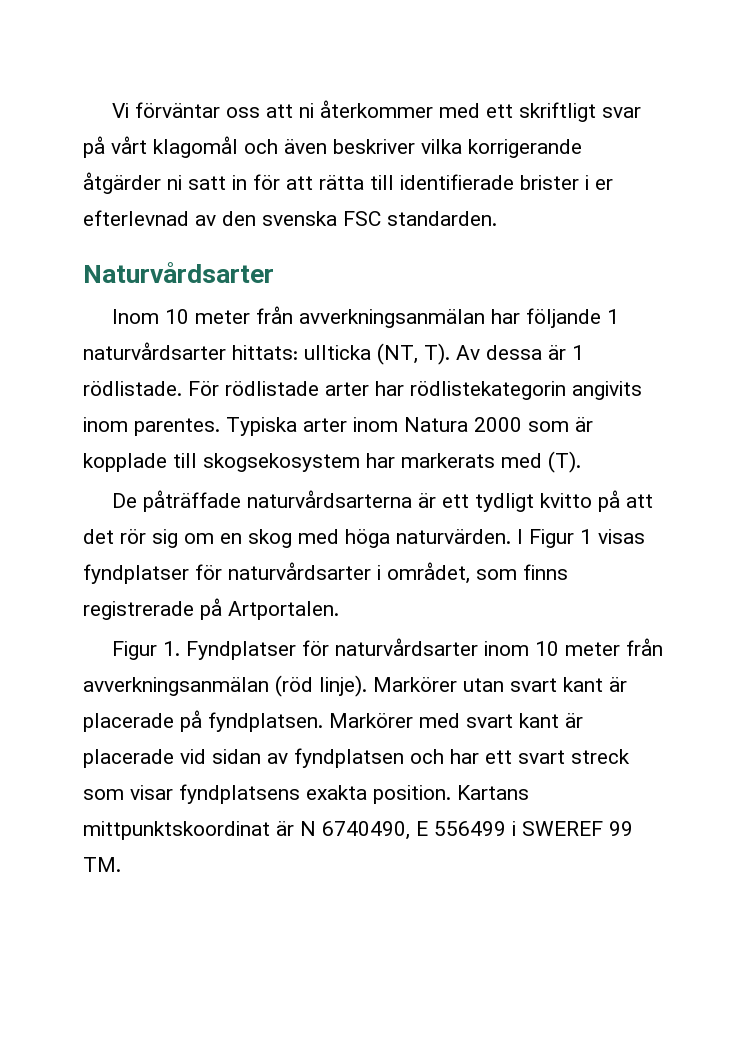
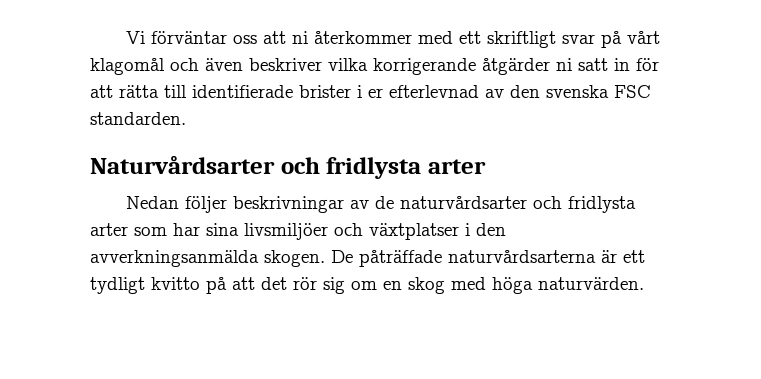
- Naturvårdsarter
- Inom 10 meter från avverkningsanmälan har följande 1 naturvårdsarter hittats: ullticka (NT, T). Av dessa är 1 rödlistade. För rödlistade arter har rödlistekategorin angivits inom parentes. Typiska arter inom Natura 2000 som är kopplade till skogsekosystem har markerats med (T).
- De påträffade naturvårdsarterna är ett tydligt kvitto på att det rör sig om en skog med höga naturvärden. I Figur 1 visas fyndplatser för naturvårdsarter i området, som finns registrerade på Artportalen.
- Figur 1. Fyndplatser för naturvårdsarter inom 10 meter från avverkningsanmälan (röd linje). Markörer utan svart kant är placerade på fyndplatsen. Markörer med svart kant är placerade vid sidan av fyndplatsen och har ett svart streck som visar fyndplatsens exakta position. Kartans mittpunktskoordinat är N 6740490, E 556499 i SWEREF 99 TM.
+ Naturvårdsarter och fridlysta arter
+ Nedan följer beskrivningar av de naturvårdsarter och fridlysta arter som har sina livsmiljöer och växtplatser i den avverkningsanmälda skogen. De påträffade naturvårdsarterna är ett tydligt kvitto på att det rör sig om en skog med höga naturvärden.

